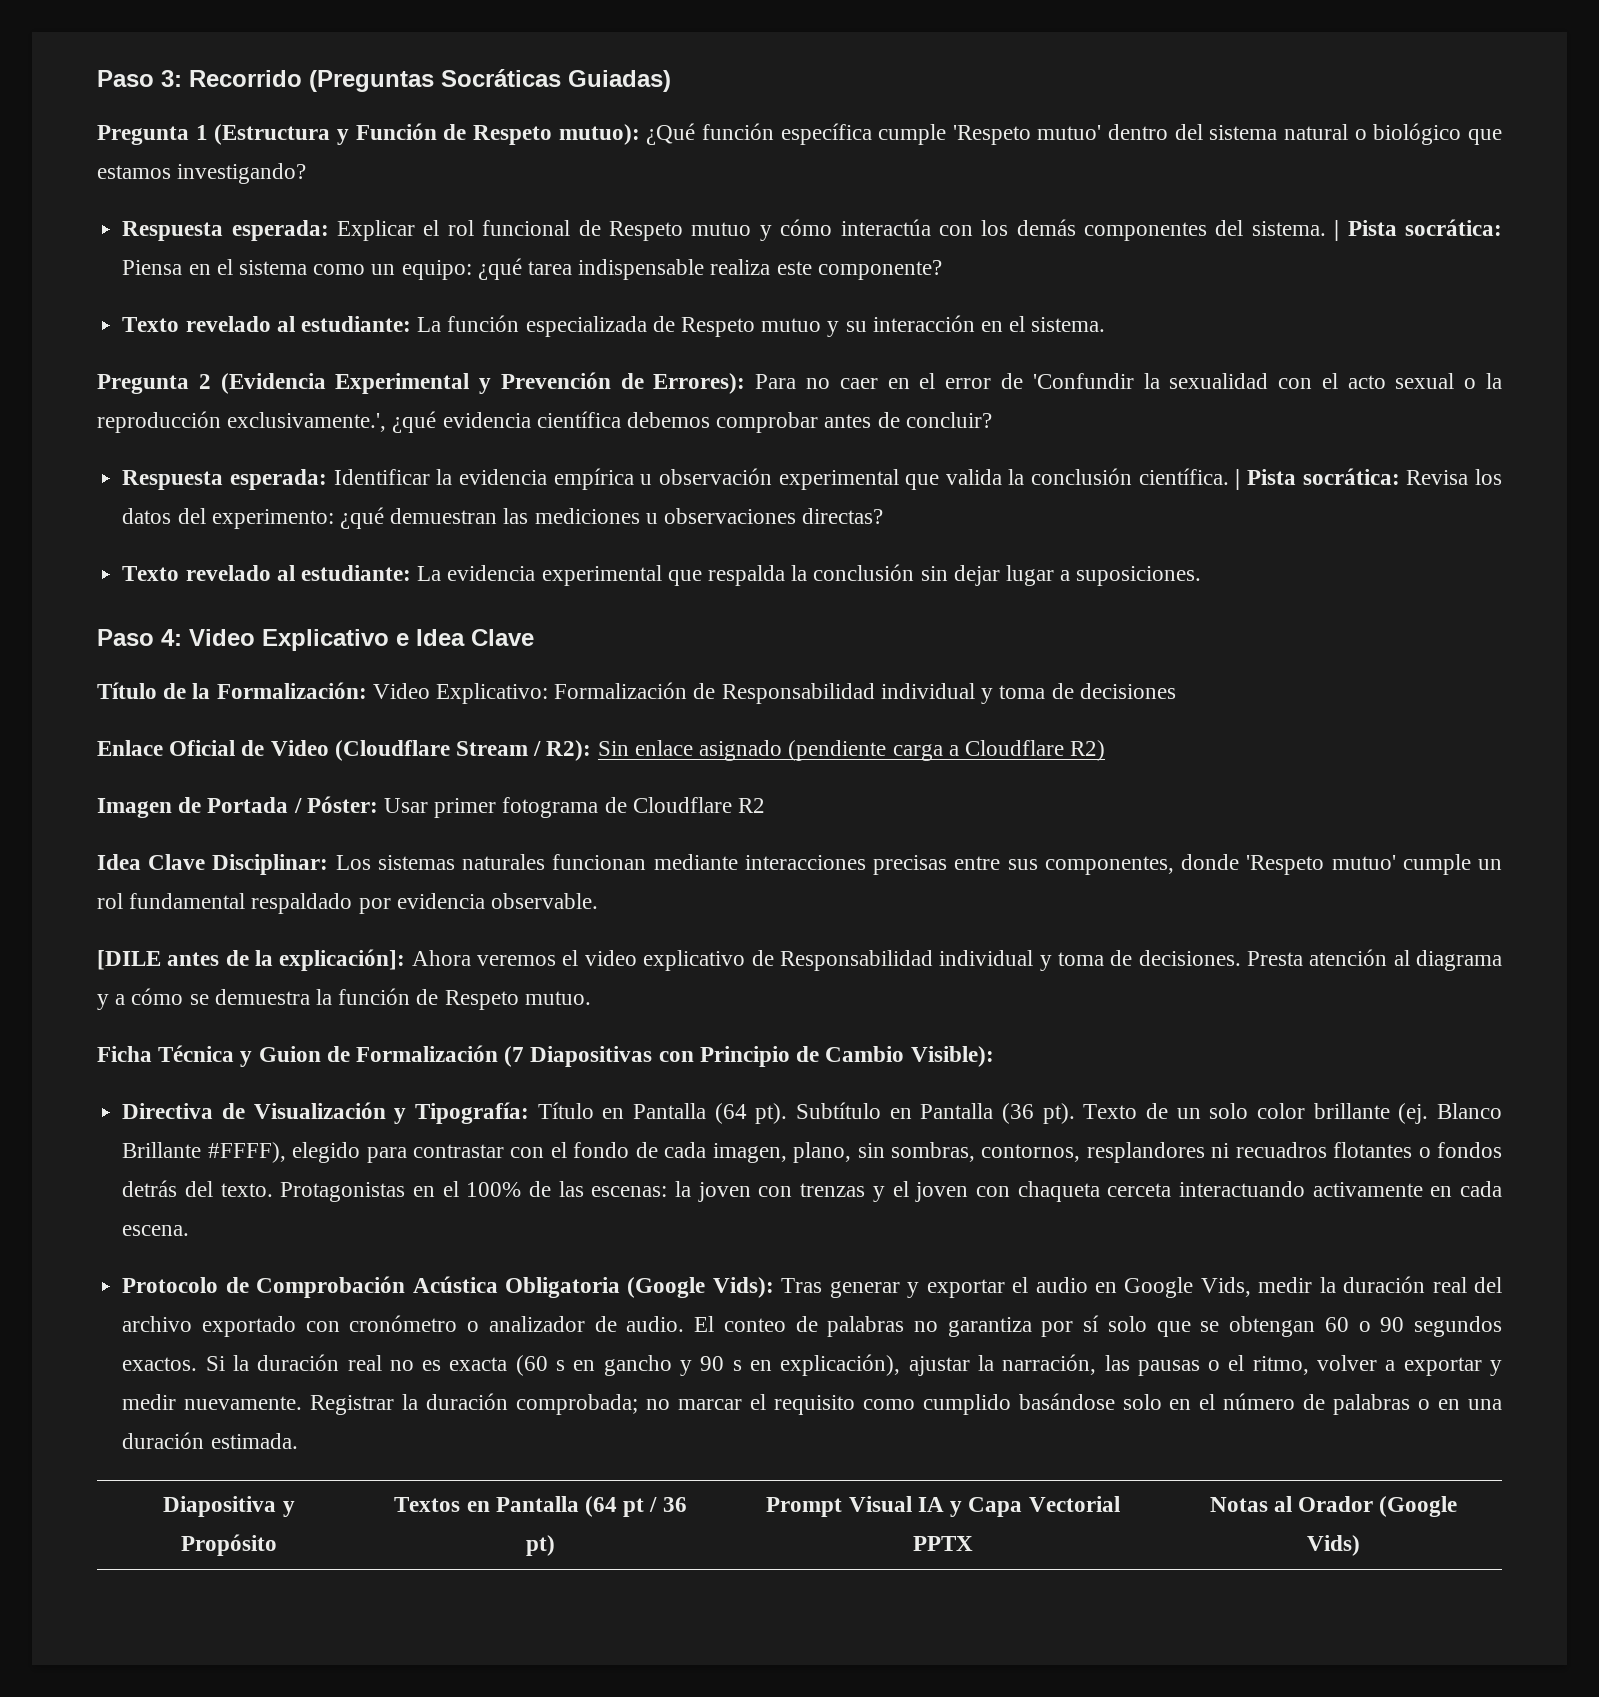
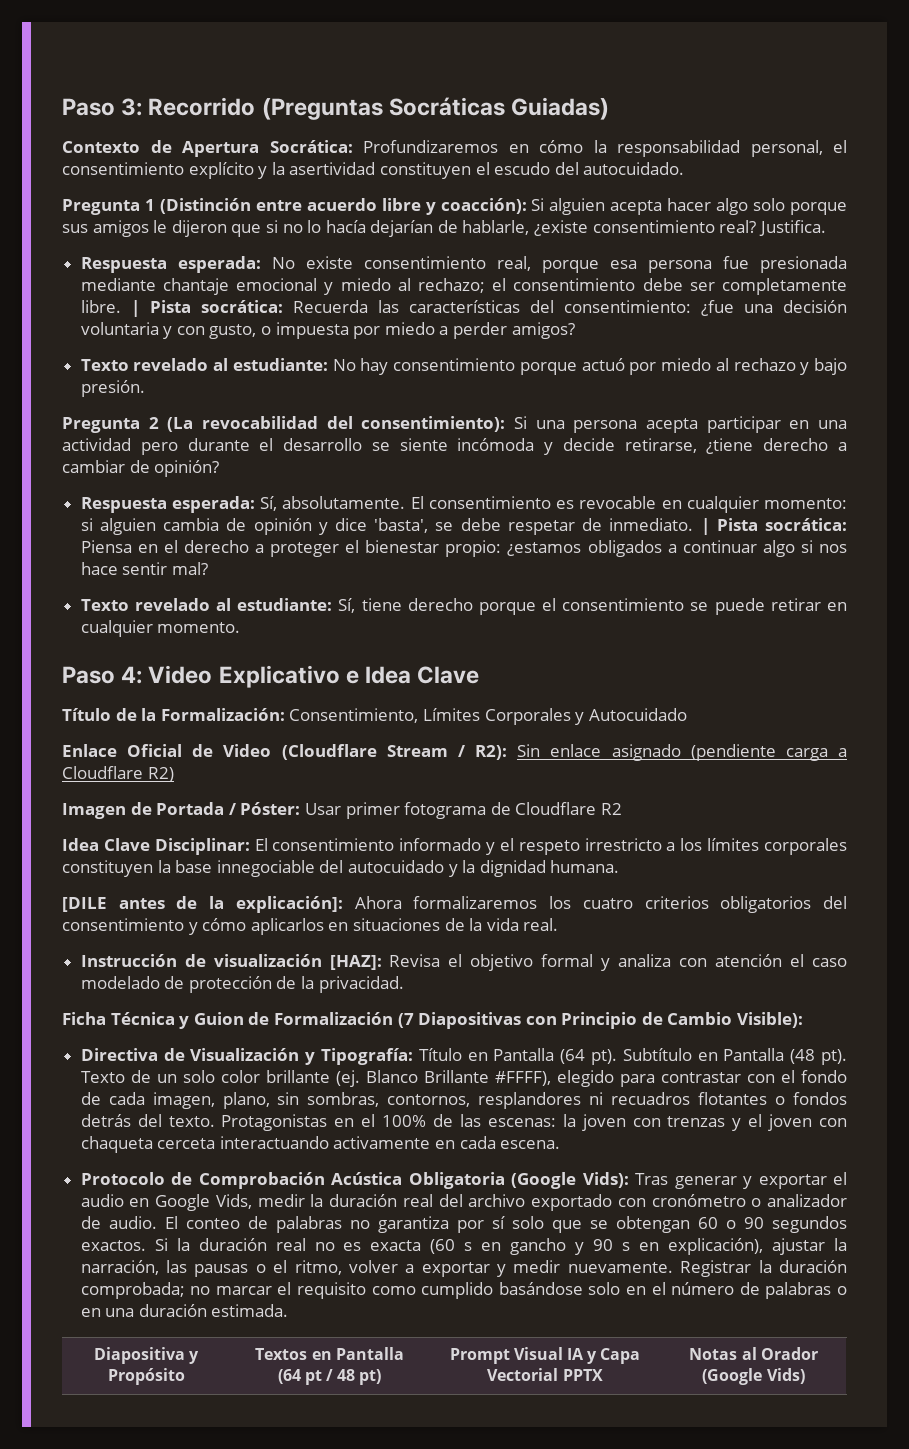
- Pregunta 1 (Estructura y Función de Respeto mutuo): ¿Qué función específica cumple 'Respeto mutuo' dentro del sistema natural o biológico que estamos investigando?
- Respuesta esperada: Explicar el rol funcional de Respeto mutuo y cómo interactúa con los demás componentes del sistema.
+ Contexto de Apertura Socrática: Profundizaremos en cómo la responsabilidad personal, el consentimiento explícito y la asertividad constituyen el escudo del autocuidado.
+ Pregunta 1 (Distinción entre acuerdo libre y coacción): Si alguien acepta hacer algo solo porque sus amigos le dijeron que si no lo hacía dejarían de hablarle, ¿existe consentimiento real? Justifica.
+ Respuesta esperada: No existe consentimiento real, porque esa persona fue presionada mediante chantaje emocional y miedo al rechazo; el consentimiento debe ser completamente libre. | Pista socrática: Recuerda las características del consentimiento: ¿fue una decisión voluntaria y con gusto, o impuesta por miedo a perder amigos?
+ Texto revelado al estudiante: No hay consentimiento porque actuó por miedo al rechazo y bajo presión.
+ Pregunta 2 (La revocabilidad del consentimiento): Si una persona acepta participar en una actividad pero durante el desarrollo se siente incómoda y decide retirarse, ¿tiene derecho a cambiar de opinión?
+ Respuesta esperada: Sí, absolutamente. El consentimiento es revocable en cualquier momento: si alguien cambia de opinión y dice 'basta', se debe respetar de inmediato.
- | Pista socrática: Piensa en el sistema como un equipo: ¿qué tarea indispensable realiza este componente?
- Texto revelado al estudiante: La función especializada de Respeto mutuo y su interacción en el sistema.
- Pregunta 2 (Evidencia Experimental y Prevención de Errores): Para no caer en el error de 'Confundir la sexualidad con el acto sexual o la reproducción exclusivamente.', ¿qué evidencia científica debemos comprobar antes de concluir?
- Respuesta esperada: Identificar la evidencia empírica u observación experimental que valida la conclusión científica. | Pista socrática: Revisa los datos del experimento: ¿qué demuestran las mediciones u observaciones directas?
- Texto revelado al estudiante: La evidencia experimental que respalda la conclusión sin dejar lugar a suposiciones.
+ | Pista socrática: Piensa en el derecho a proteger el bienestar propio: ¿estamos obligados a continuar algo si nos hace sentir mal?
+ Texto revelado al estudiante: Sí, tiene derecho porque el consentimiento se puede retirar en cualquier momento.
- Título de la Formalización: Video Explicativo: Formalización de Responsabilidad individual y toma de decisiones
+ Título de la Formalización: Consentimiento, Límites Corporales y Autocuidado
- Idea Clave Disciplinar: Los sistemas naturales funcionan mediante interacciones precisas entre sus componentes, donde 'Respeto mutuo' cumple un rol fundamental respaldado por evidencia observable.
+ Idea Clave Disciplinar: El consentimiento informado y el respeto irrestricto a los límites corporales constituyen la base innegociable del autocuidado y la dignidad humana.
- [DILE antes de la explicación]: Ahora veremos el video explicativo de Responsabilidad individual y toma de decisiones. Presta atención al diagrama y a cómo se demuestra la función de Respeto mutuo.
+ [DILE antes de la explicación]: Ahora formalizaremos los cuatro criterios obligatorios del consentimiento y cómo aplicarlos en situaciones de la vida real.
+ Instrucción de visualización [HAZ]: Revisa el objetivo formal y analiza con atención el caso modelado de protección de la privacidad.
- Subtítulo en Pantalla (36 pt).
+ Subtítulo en Pantalla (48 pt).
- Diapositiva y Propósito | Textos en Pantalla (64 pt / 36 pt) | Prompt Visual IA y Capa Vectorial PPTX | Notas al Orador (Google Vids)
+ Diapositiva y Propósito | Textos en Pantalla (64 pt / 48 pt) | Prompt Visual IA y Capa Vectorial PPTX | Notas al Orador (Google Vids)

